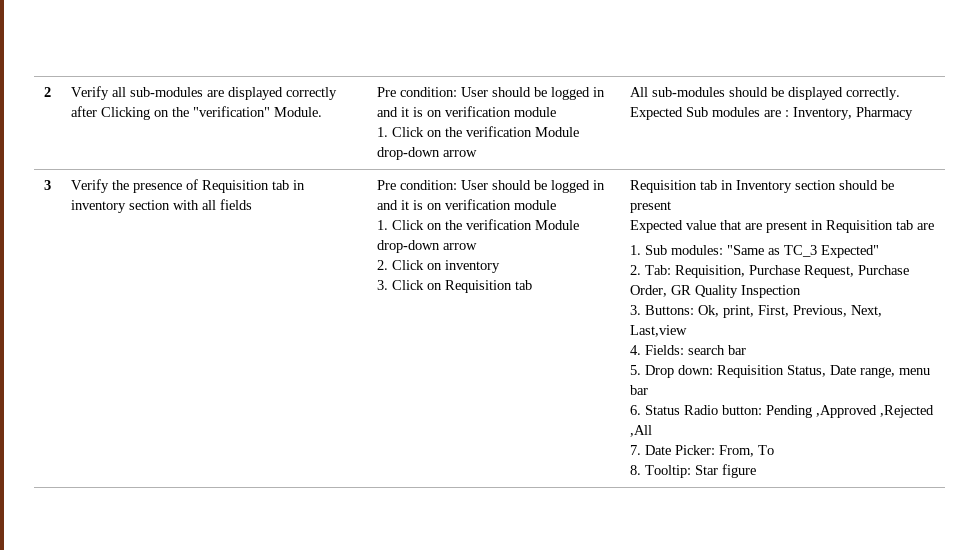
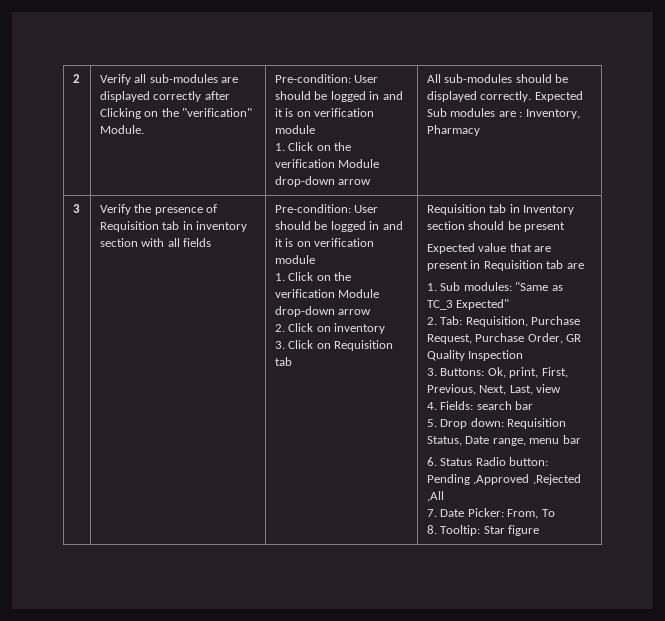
- Verify all sub-modules are displayed correctly after Clicking on the "verification" Module. | Pre condition: User should be logged in and it is on verification module
+ Verify all sub-modules are displayed correctly after Clicking on the "verification" Module. | Pre-condition: User should be logged in and it is on verification module
- Verify the presence of Requisition tab in inventory section with all fields | Pre condition: User should be logged in and it is on verification module
+ Verify the presence of Requisition tab in inventory section with all fields | Pre-condition: User should be logged in and it is on verification module
- 3. Buttons: Ok, print, First, Previous, Next, Last,view
+ 3. Buttons: Ok, print, First, Previous, Next, Last, view

